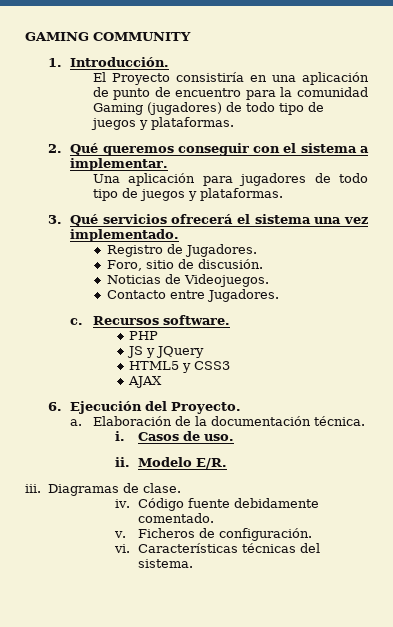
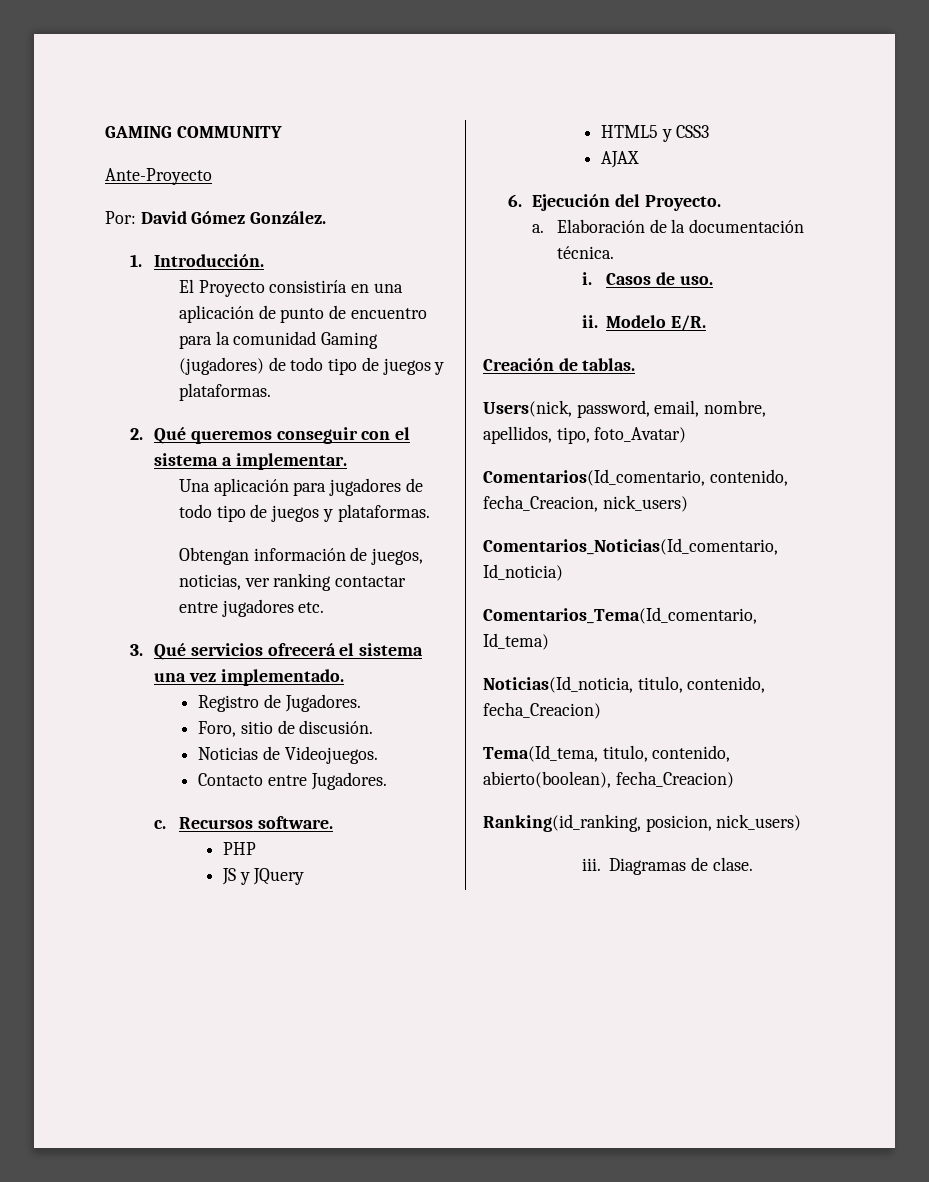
+ Ante-Proyecto
+ Por: David Gómez González.
+ Obtengan información de juegos, noticias, ver ranking contactar entre jugadores etc.
+ Creación de tablas.
+ Users(nick, password, email, nombre, apellidos, tipo, foto_Avatar)
+ Comentarios(Id_comentario, contenido, fecha_Creacion, nick_users)
+ Comentarios_Noticias(Id_comentario, Id_noticia)
+ Comentarios_Tema(Id_comentario, Id_tema)
+ Noticias(Id_noticia, titulo, contenido, fecha_Creacion)
+ Tema(Id_tema, titulo, contenido, abierto(boolean), fecha_Creacion)
+ Ranking(id_ranking, posicion, nick_users)
  iii. Diagramas de clase.
- iv. Código fuente debidamente comentado.
- v. Ficheros de configuración.
- vi. Características técnicas del sistema.

